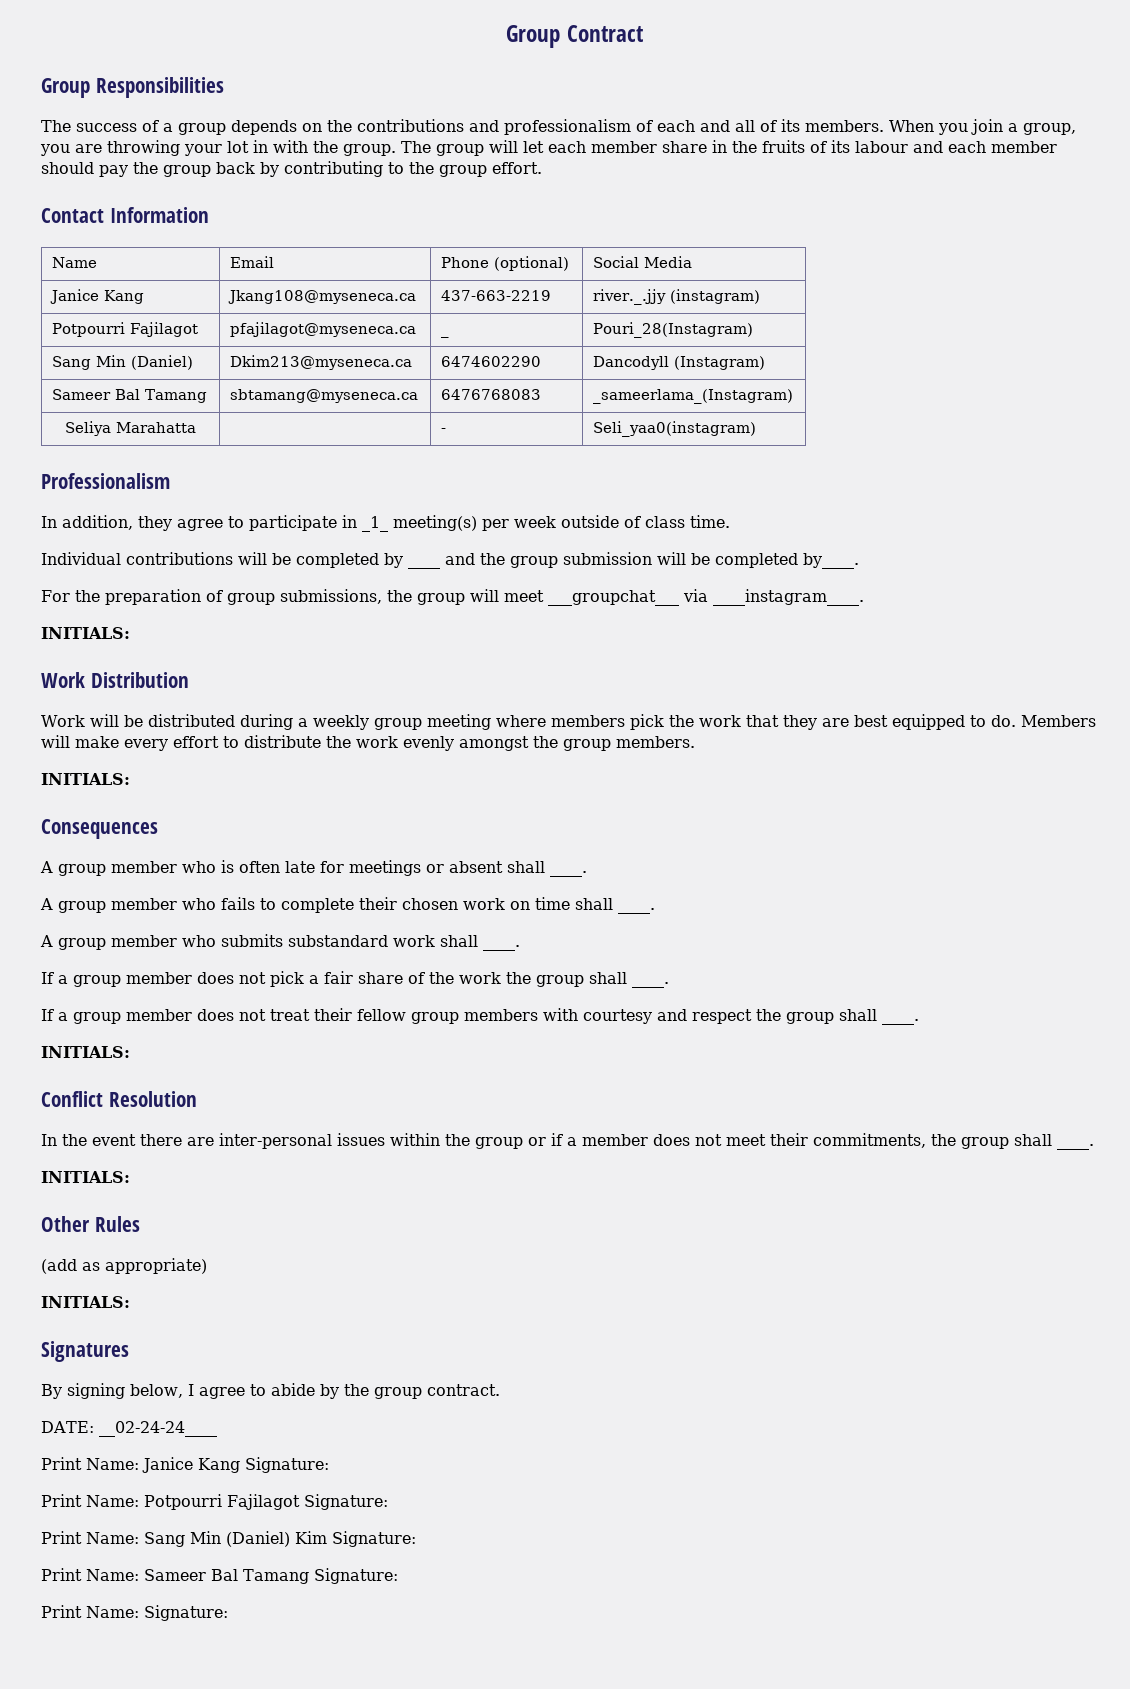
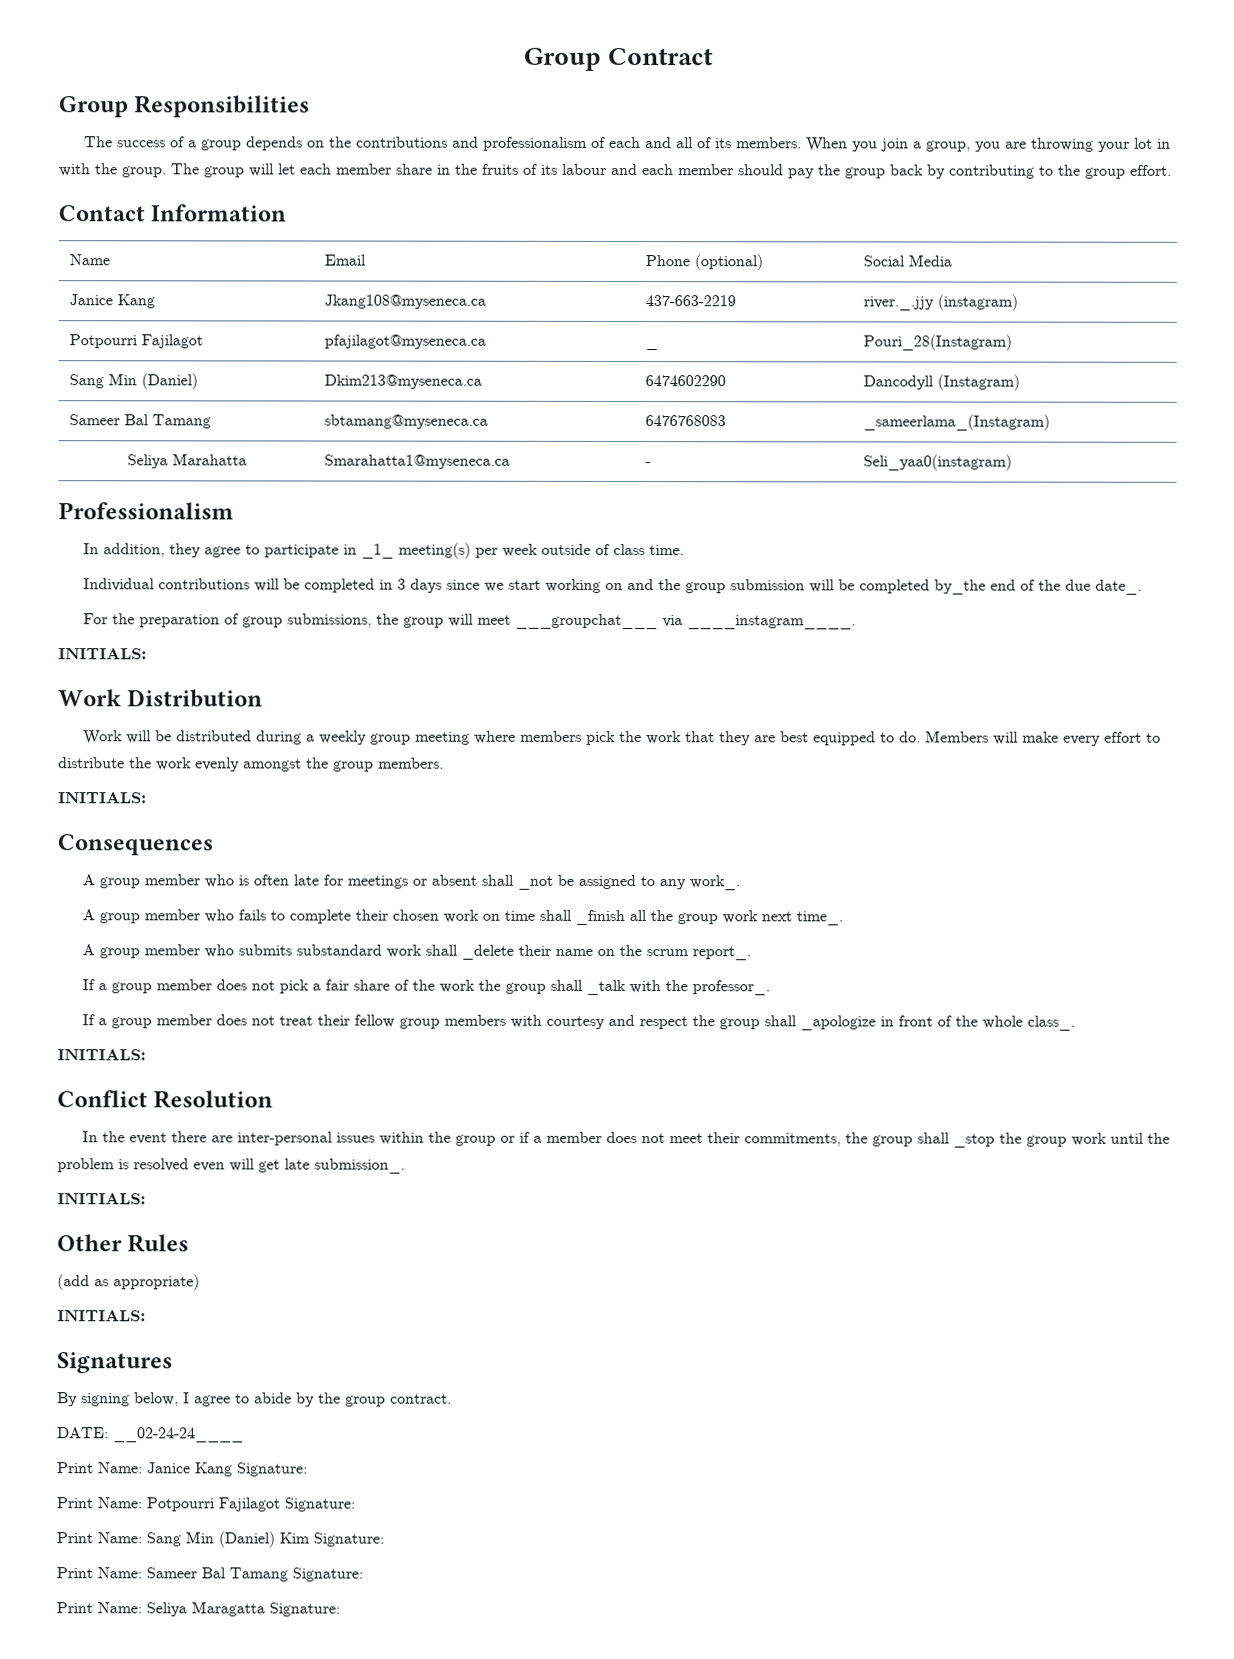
- Seliya Marahatta | | - | Seli_yaa0(instagram)
+ Seliya Marahatta | Smarahatta1@myseneca.ca | - | Seli_yaa0(instagram)
- Individual contributions will be completed by ____ and the group submission will be completed by____.
+ Individual contributions will be completed in 3 days since we start working on and the group submission will be completed by_the end of the due date_.
- A group member who is often late for meetings or absent shall ____.
+ A group member who is often late for meetings or absent shall _not be assigned to any work_.
- A group member who fails to complete their chosen work on time shall ____.
+ A group member who fails to complete their chosen work on time shall _finish all the group work next time_.
- A group member who submits substandard work shall ____.
+ A group member who submits substandard work shall _delete their name on the scrum report_.
- If a group member does not pick a fair share of the work the group shall ____.
+ If a group member does not pick a fair share of the work the group shall _talk with the professor_.
- If a group member does not treat their fellow group members with courtesy and respect the group shall ____.
+ If a group member does not treat their fellow group members with courtesy and respect the group shall _apologize in front of the whole class_.
- In the event there are inter-personal issues within the group or if a member does not meet their commitments, the group shall ____.
+ In the event there are inter-personal issues within the group or if a member does not meet their commitments, the group shall _stop the group work until the problem is resolved even will get late submission_.
- Print Name: Signature:
+ Print Name: Seliya Maragatta Signature:

